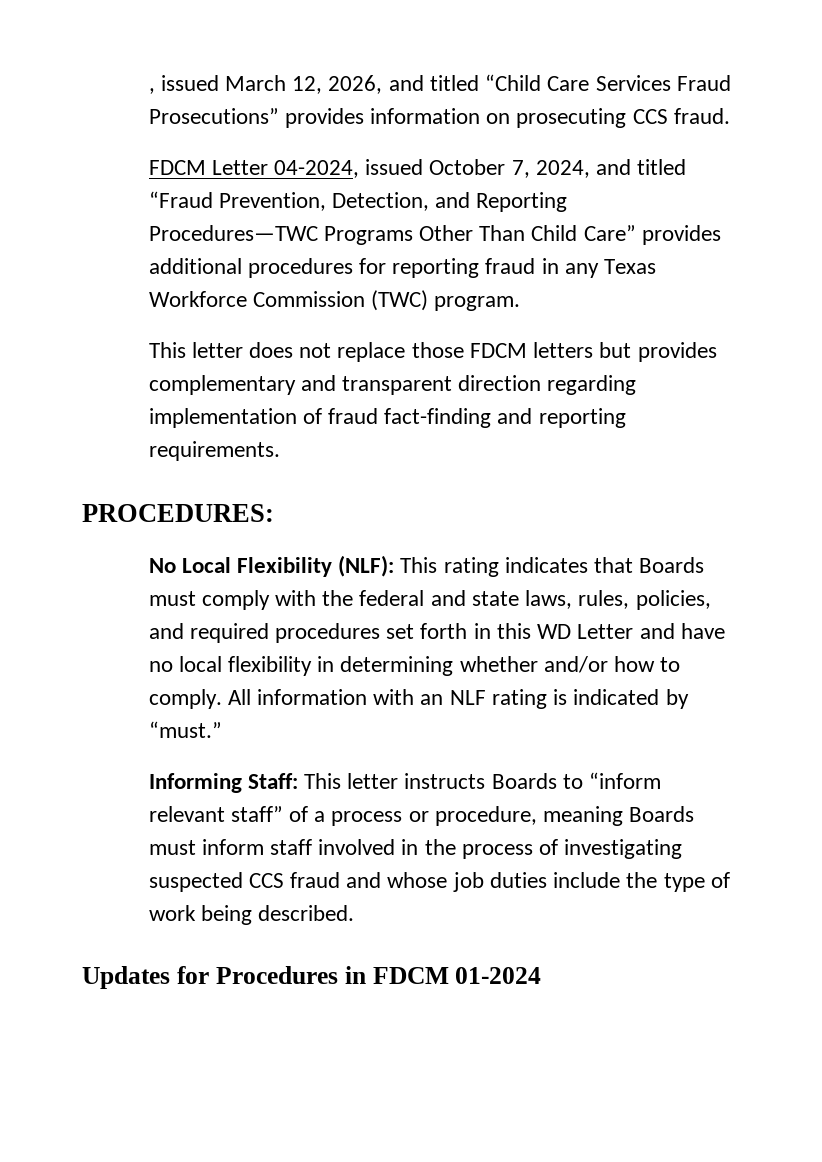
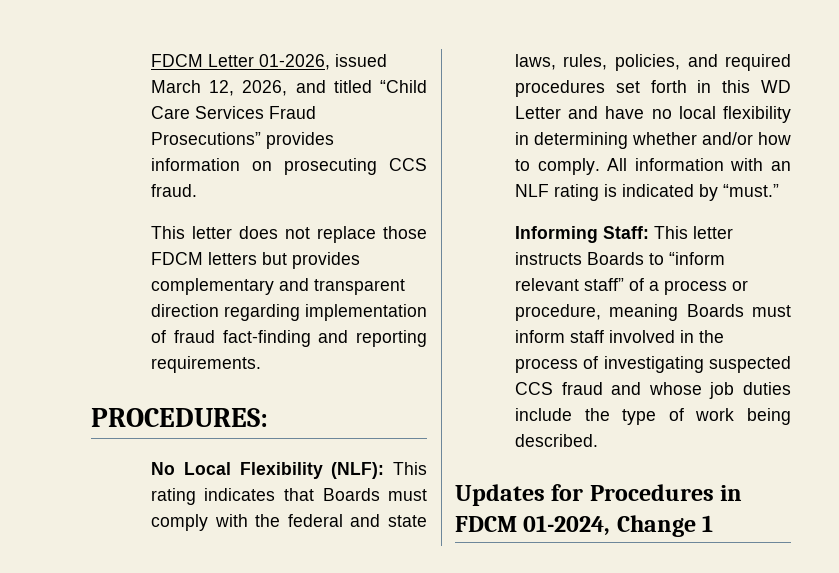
- , issued March 12, 2026, and titled “Child Care Services Fraud Prosecutions” provides information on prosecuting CCS fraud.
+ FDCM Letter 01-2026, issued March 12, 2026, and titled “Child Care Services Fraud Prosecutions” provides information on prosecuting CCS fraud.
- FDCM Letter 04-2024, issued October 7, 2024, and titled “Fraud Prevention, Detection, and Reporting Procedures—TWC Programs Other Than Child Care” provides additional procedures for reporting fraud in any Texas Workforce Commission (TWC) program.
- Updates for Procedures in FDCM 01-2024
+ Updates for Procedures in FDCM 01-2024, Change 1

